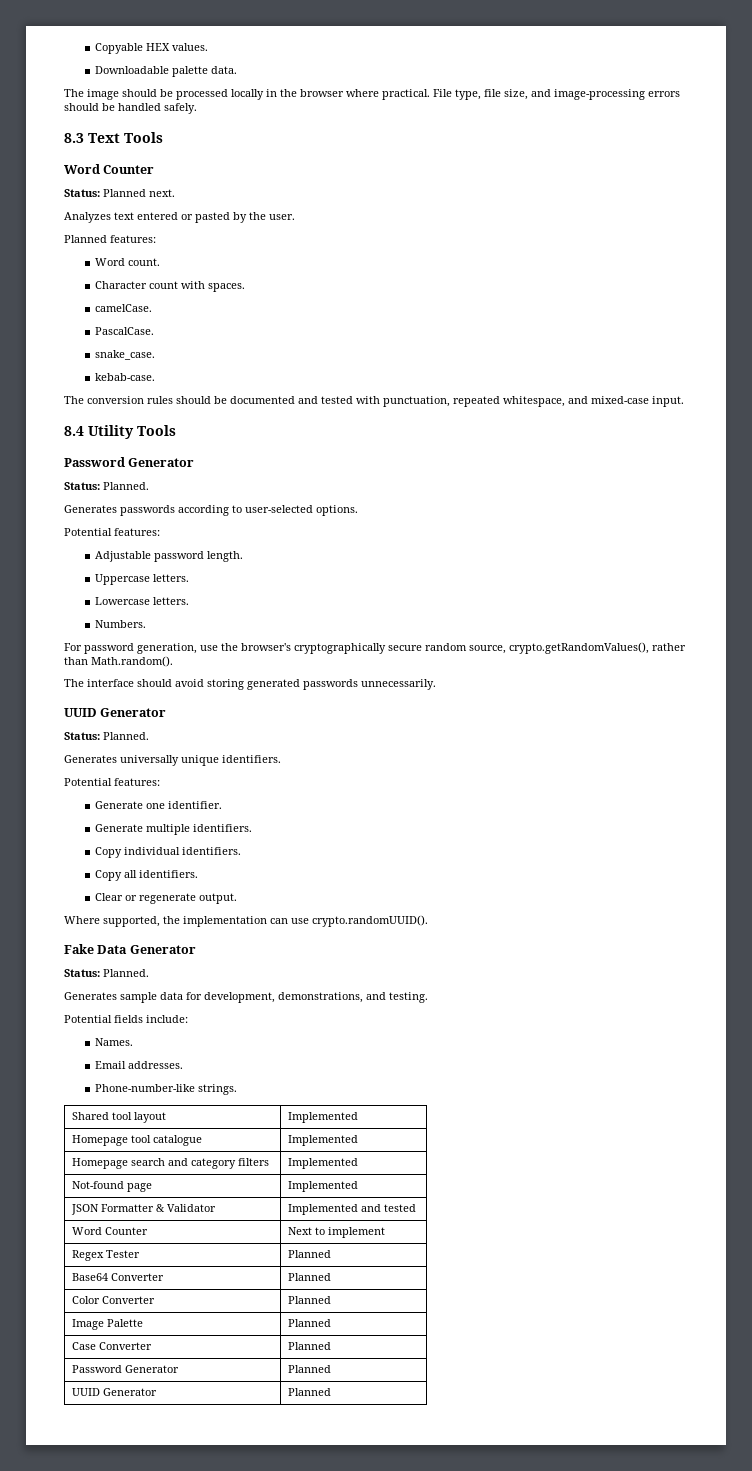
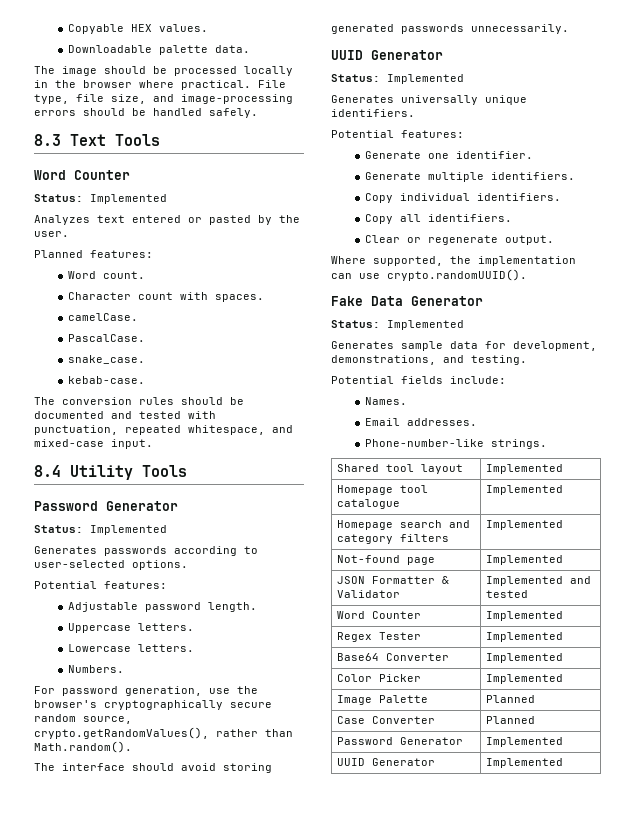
  8.3 Text Tools
  Word Counter
- Status: Planned next.
+ Status: Implemented
  8.4 Utility Tools
  Password Generator
- Status: Planned.
+ Status: Implemented
  The interface should avoid storing generated passwords unnecessarily.
  UUID Generator
- Status: Planned.
+ Status: Implemented
  Fake Data Generator
- Status: Planned.
+ Status: Implemented
- Word Counter | Next to implement
+ Word Counter | Implemented
- Regex Tester | Planned
+ Regex Tester | Implemented
- Base64 Converter | Planned
+ Base64 Converter | Implemented
- Color Converter | Planned
+ Color Picker | Implemented
- Password Generator | Planned
+ Password Generator | Implemented
- UUID Generator | Planned
+ UUID Generator | Implemented

